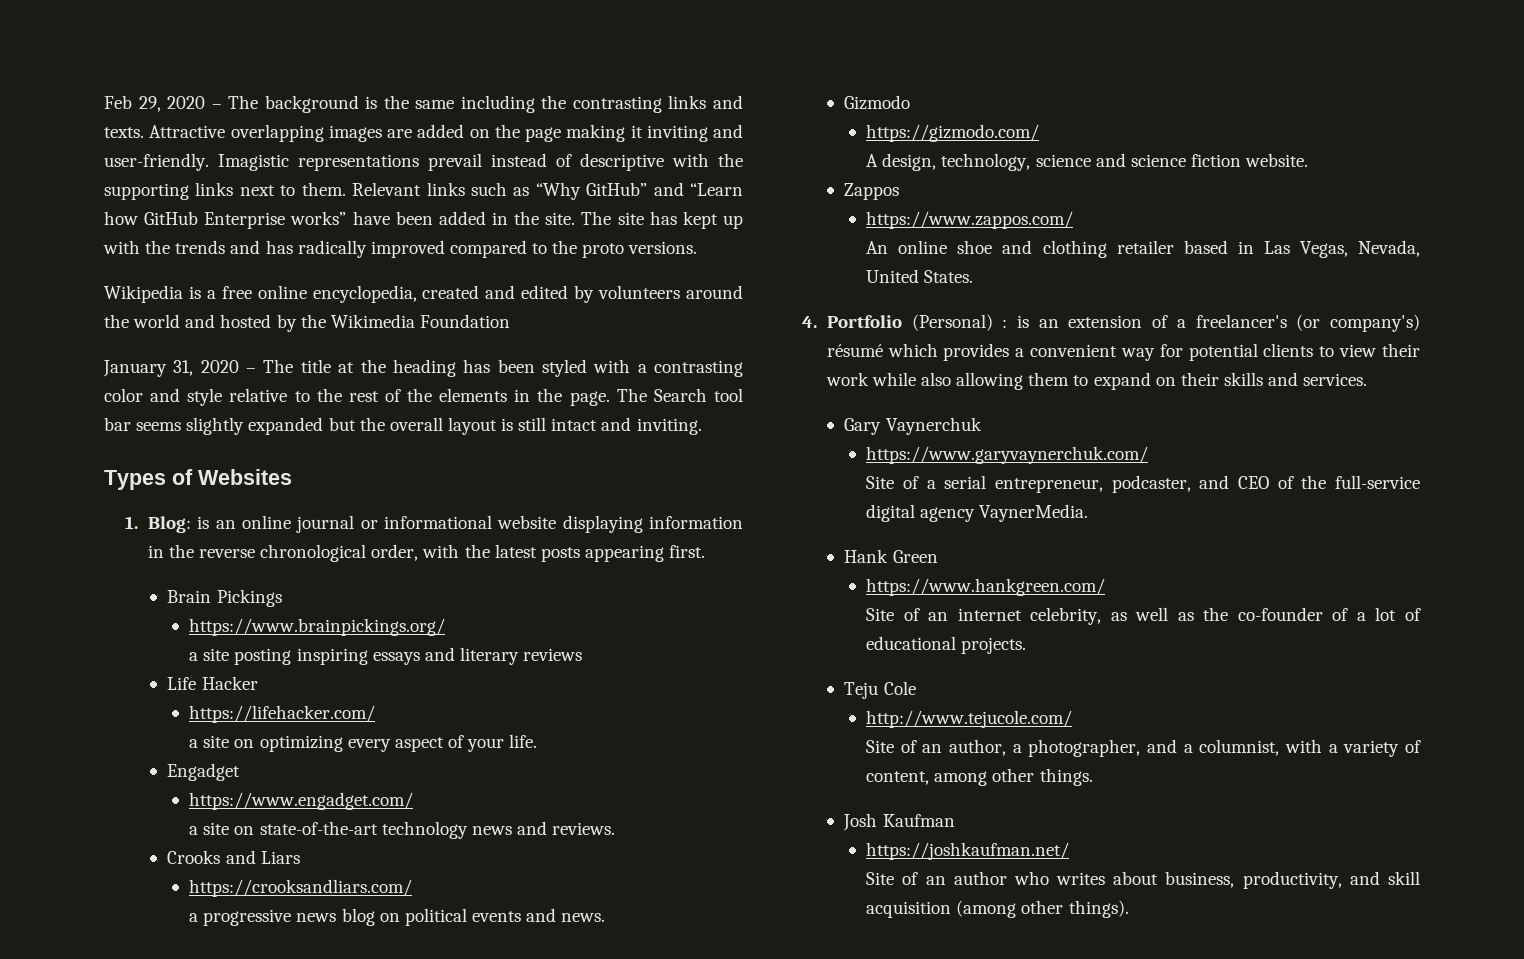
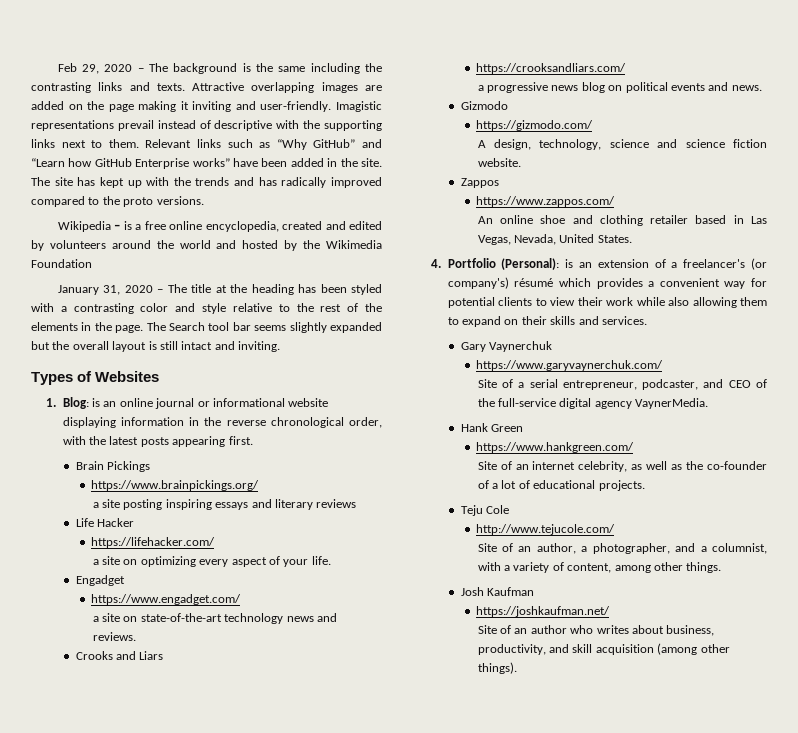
- Wikipedia is a free online encyclopedia, created and edited by volunteers around the world and hosted by the Wikimedia Foundation
+ Wikipedia – is a free online encyclopedia, created and edited by volunteers around the world and hosted by the Wikimedia Foundation
- 4. Portfolio (Personal) : is an extension of a freelancer's (or company's) résumé which provides a convenient way for potential clients to view their work while also allowing them to expand on their skills and services.
+ 4. Portfolio (Personal): is an extension of a freelancer's (or company's) résumé which provides a convenient way for potential clients to view their work while also allowing them to expand on their skills and services.

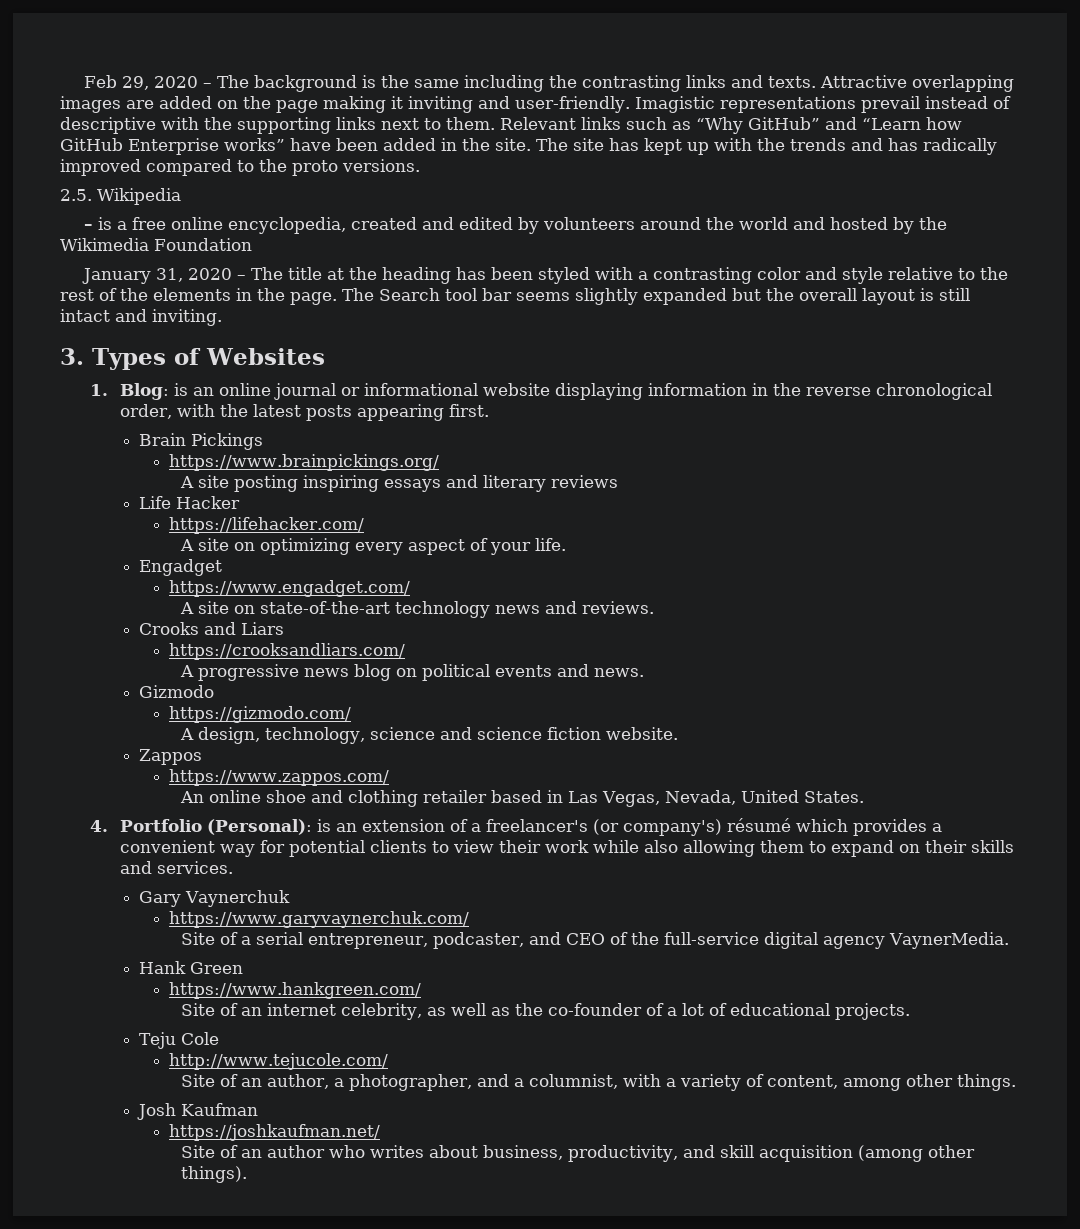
- Wikipedia – is a free online encyclopedia, created and edited by volunteers around the world and hosted by the Wikimedia Foundation
+ 2.5. Wikipedia
+ – is a free online encyclopedia, created and edited by volunteers around the world and hosted by the Wikimedia Foundation
- Types of Websites
+ 3. Types of Websites
- a site posting inspiring essays and literary reviews
+ A site posting inspiring essays and literary reviews
- a site on optimizing every aspect of your life.
+ A site on optimizing every aspect of your life.
- a site on state-of-the-art technology news and reviews.
+ A site on state-of-the-art technology news and reviews.
- a progressive news blog on political events and news.
+ A progressive news blog on political events and news.

